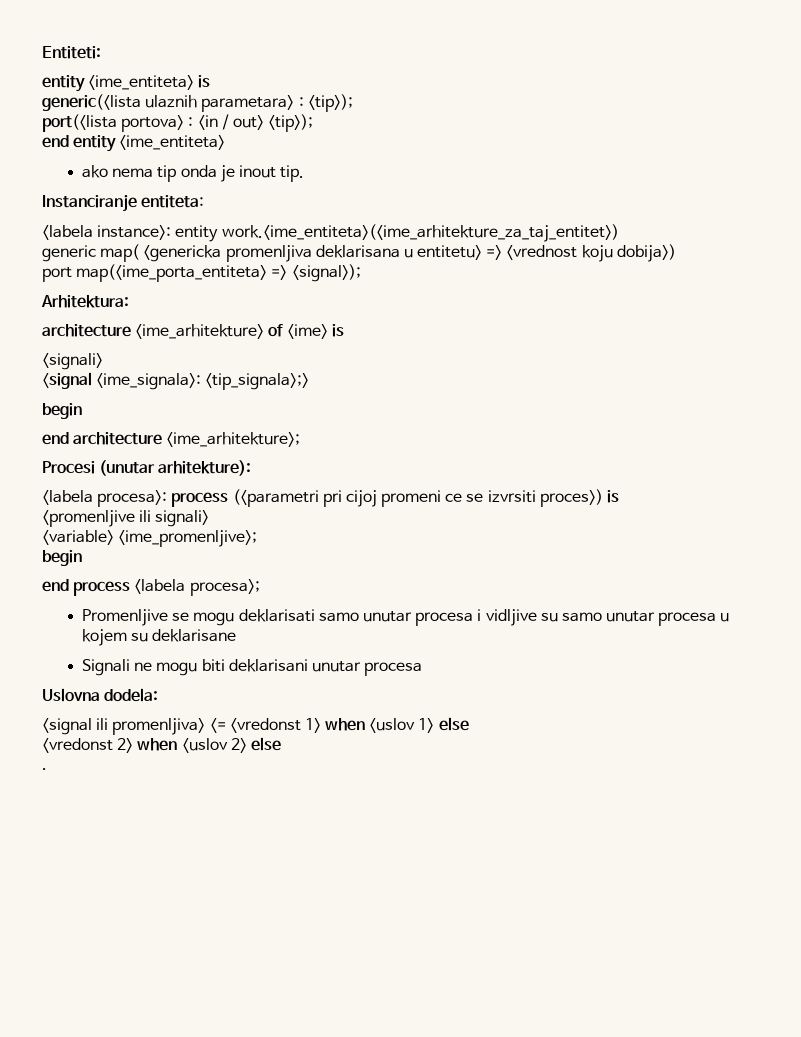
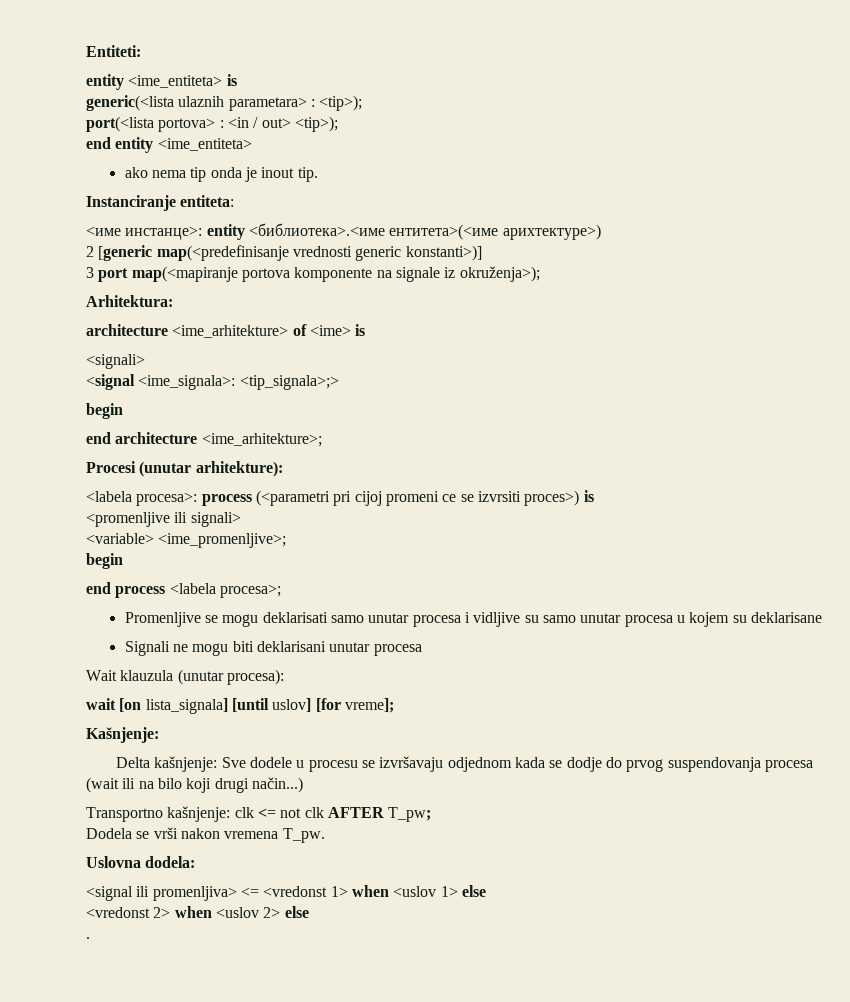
- <labela instance>: entity work.<ime_entiteta>(<ime_arhitekture_za_taj_entitet>)
- generic map( <genericka promenljiva deklarisana u entitetu> => <vrednost koju dobija>)
- port map(<ime_porta_entiteta> => <signal>);
+ <име инстанце>: entity <библиотека>.<име ентитета>(<име арихтектуре>)
+ 2 [generic map(<predefinisanje vrednosti generic konstanti>)]
+ 3 port map(<mapiranje portova komponente na signale iz okruženja>);
+ Wait klauzula (unutar procesa):
+ wait [on lista_signala] [until uslov] [for vreme];
+ Kašnjenje:
+ Delta kašnjenje: Sve dodele u procesu se izvršavaju odjednom kada se dodje do prvog suspendovanja procesa (wait ili na bilo koji drugi način...)
+ Transportno kašnjenje: clk <= not clk AFTER T_pw;
+ Dodela se vrši nakon vremena T_pw.

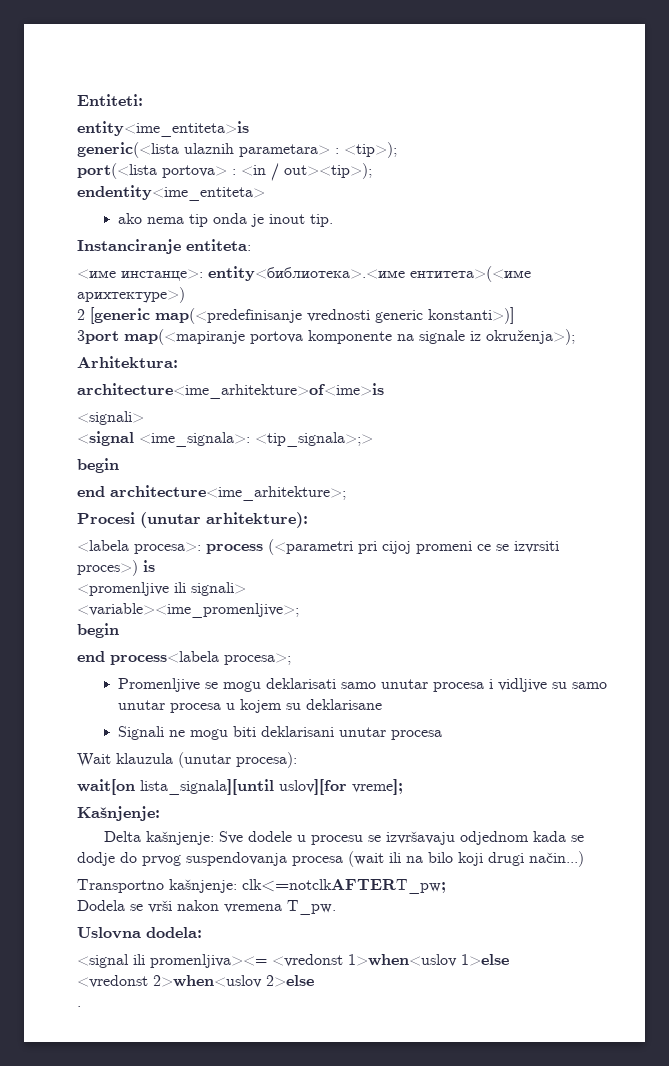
- entity <ime_entiteta> is
+ entity<ime_entiteta>is
- port(<lista portova> : <in / out> <tip>);
- end entity <ime_entiteta>
+ port(<lista portova> : <in / out><tip>);
+ endentity<ime_entiteta>
- <име инстанце>: entity <библиотека>.<име ентитета>(<име арихтектуре>)
+ <име инстанце>: entity<библиотека>.<име ентитета>(<име арихтектуре>)
- 3 port map(<mapiranje portova komponente na signale iz okruženja>);
+ 3port map(<mapiranje portova komponente na signale iz okruženja>);
- architecture <ime_arhitekture> of <ime> is
+ architecture<ime_arhitekture>of<ime>is
- end architecture <ime_arhitekture>;
+ end architecture<ime_arhitekture>;
- <variable> <ime_promenljive>;
+ <variable><ime_promenljive>;
  begin
- end process <labela procesa>;
+ end process<labela procesa>;
- wait [on lista_signala] [until uslov] [for vreme];
+ wait[on lista_signala][until uslov][for vreme];
- Transportno kašnjenje: clk <= not clk AFTER T_pw;
+ Transportno kašnjenje: clk<=notclkAFTERT_pw;
- <signal ili promenljiva> <= <vredonst 1> when <uslov 1> else
- <vredonst 2> when <uslov 2> else
+ <signal ili promenljiva><= <vredonst 1>when<uslov 1>else
+ <vredonst 2>when<uslov 2>else

